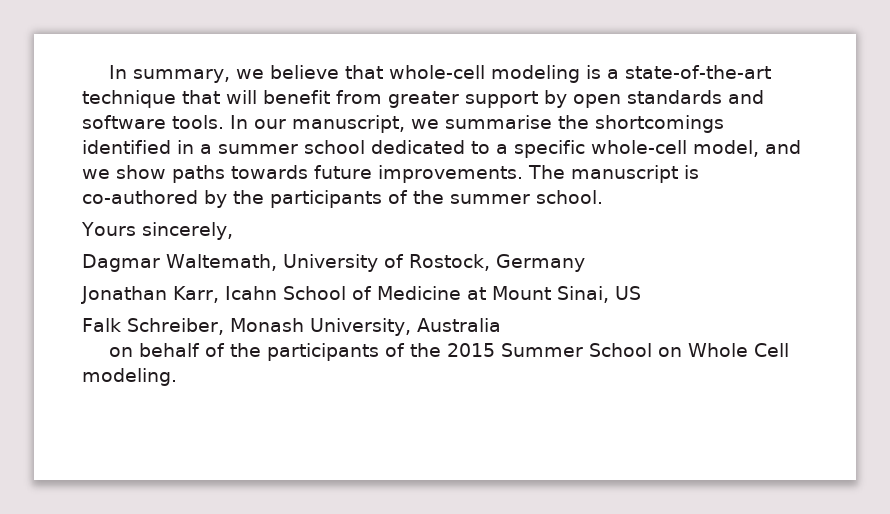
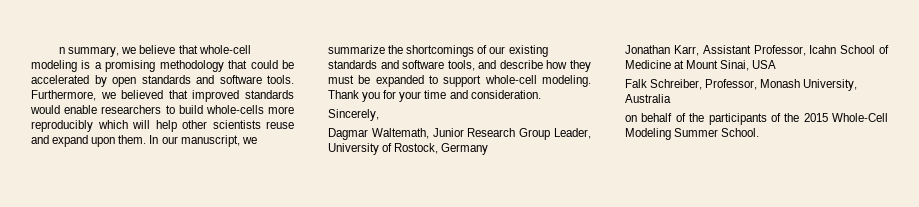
- In summary, we believe that whole-cell modeling is a state-of-the-art technique that will benefit from greater support by open standards and software tools.
+ n summary, we believe that whole-cell modeling is a promising methodology that could be accelerated by open standards and software tools.
+ Furthermore, we believed that improved standards would enable researchers to build whole-cells more reproducibly which will help other scientists reuse and expand upon them.
- In our manuscript, we summarise the shortcomings identified in a summer school dedicated to a specific whole-cell model, and we show paths towards future improvements. The manuscript is co-authored by the participants of the summer school.
- Yours sincerely,
- Dagmar Waltemath, University of Rostock, Germany
+ In our manuscript, we summarize the shortcomings of our existing standards and software tools, and describe how they must be expanded to support whole-cell modeling. Thank you for your time and consideration.
+ Sincerely,
+ Dagmar Waltemath, Junior Research Group Leader, University of Rostock, Germany
- Jonathan Karr, Icahn School of Medicine at Mount Sinai, US
+ Jonathan Karr, Assistant Professor, Icahn School of Medicine at Mount Sinai, USA
- Falk Schreiber, Monash University, Australia
+ Falk Schreiber, Professor, Monash University, Australia
- on behalf of the participants of the 2015 Summer School on Whole Cell modeling.
+ on behalf of the participants of the 2015 Whole-Cell Modeling Summer School.

